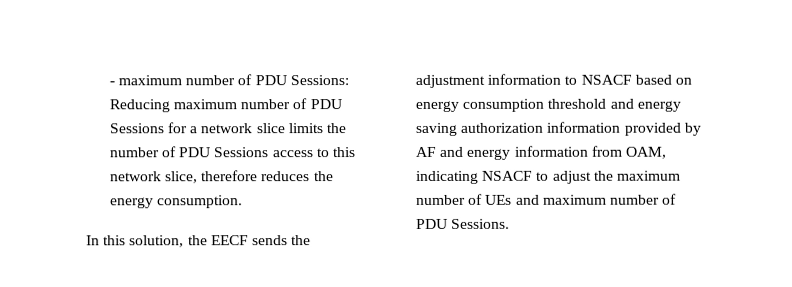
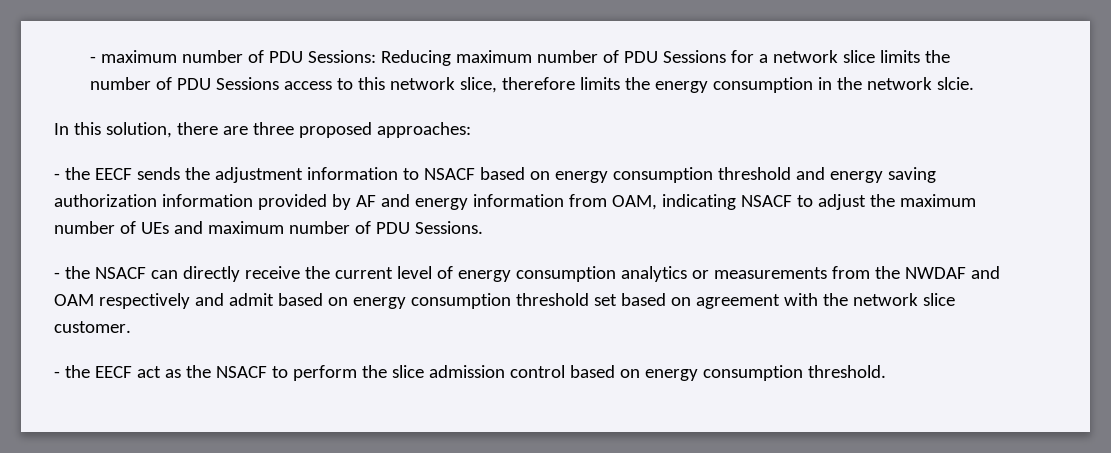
- Reducing maximum number of PDU Sessions for a network slice limits the number of PDU Sessions access to this network slice, therefore reduces the energy consumption.
- In this solution, the EECF sends the adjustment information to NSACF based on energy consumption threshold and energy saving authorization information provided by AF and energy information from OAM, indicating NSACF to adjust the maximum number of UEs and maximum number of PDU Sessions.
+ Reducing maximum number of PDU Sessions for a network slice limits the number of PDU Sessions access to this network slice, therefore limits the energy consumption in the network slcie.
+ In this solution, there are three proposed approaches:
+ - the EECF sends the adjustment information to NSACF based on energy consumption threshold and energy saving authorization information provided by AF and energy information from OAM, indicating NSACF to adjust the maximum number of UEs and maximum number of PDU Sessions.
+ - the NSACF can directly receive the current level of energy consumption analytics or measurements from the NWDAF and OAM respectively and admit based on energy consumption threshold set based on agreement with the network slice customer.
+ - the EECF act as the NSACF to perform the slice admission control based on energy consumption threshold.

